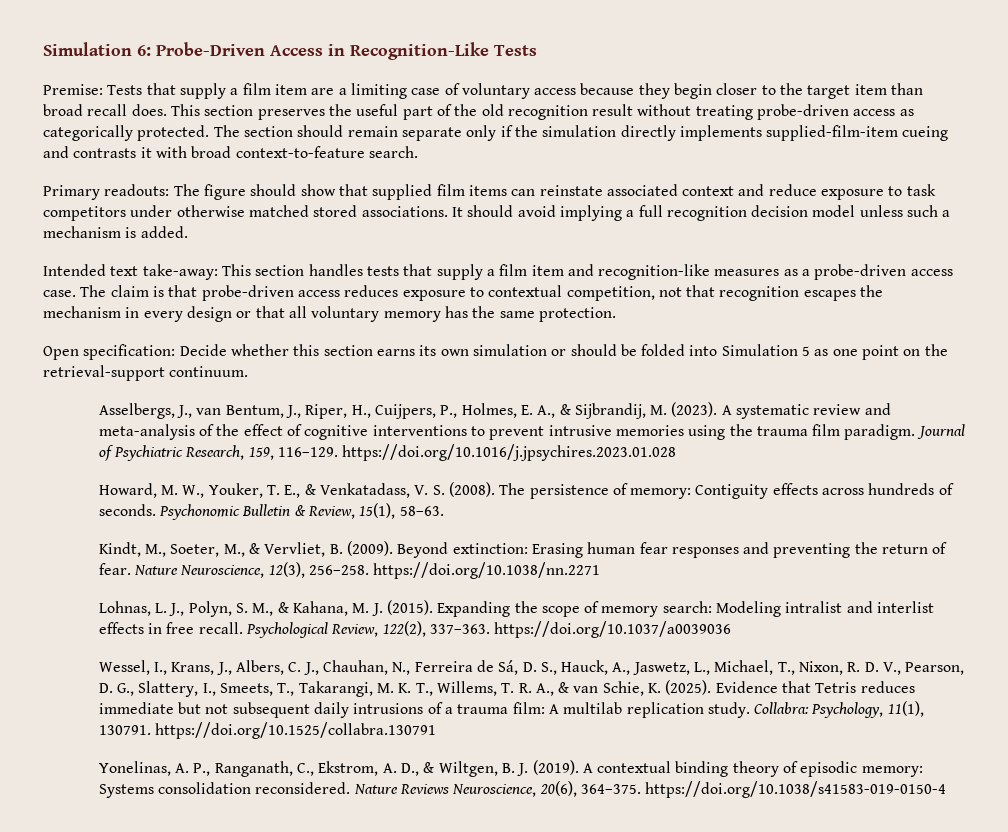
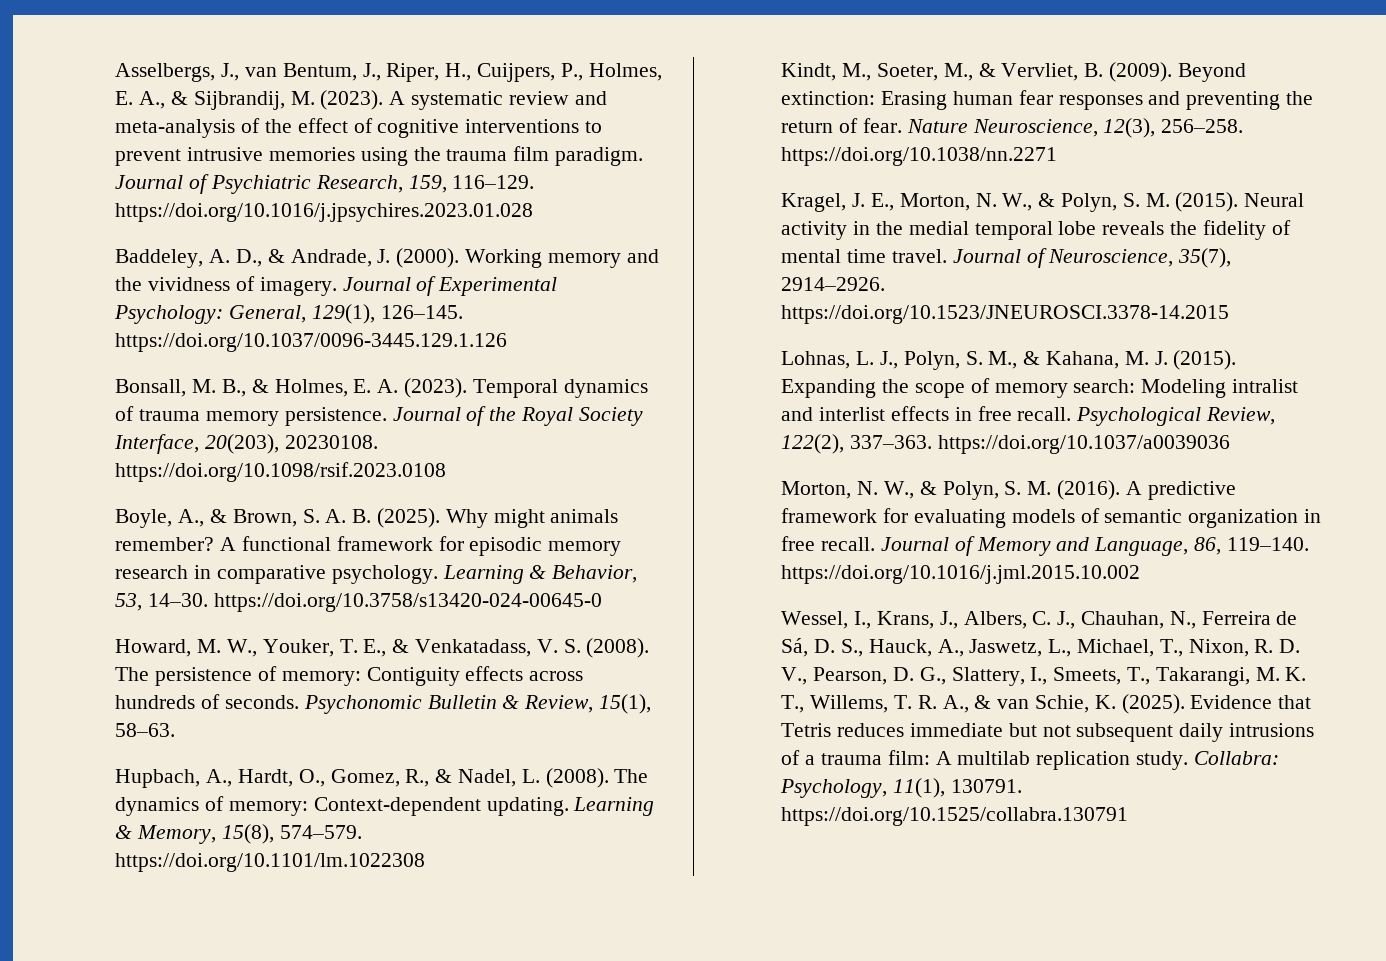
- Simulation 6: Probe-Driven Access in Recognition-Like Tests
- Premise: Tests that supply a film item are a limiting case of voluntary access because they begin closer to the target item than broad recall does. This section preserves the useful part of the old recognition result without treating probe-driven access as categorically protected. The section should remain separate only if the simulation directly implements supplied-film-item cueing and contrasts it with broad context-to-feature search.
- Primary readouts: The figure should show that supplied film items can reinstate associated context and reduce exposure to task competitors under otherwise matched stored associations. It should avoid implying a full recognition decision model unless such a mechanism is added.
- Intended text take-away: This section handles tests that supply a film item and recognition-like measures as a probe-driven access case. The claim is that probe-driven access reduces exposure to contextual competition, not that recognition escapes the mechanism in every design or that all voluntary memory has the same protection.
- Open specification: Decide whether this section earns its own simulation or should be folded into Simulation 5 as one point on the retrieval-support continuum.
+ Baddeley, A. D., & Andrade, J. (2000). Working memory and the vividness of imagery. Journal of Experimental Psychology: General, 129(1), 126–145. https://doi.org/10.1037/0096-3445.129.1.126
+ Bonsall, M. B., & Holmes, E. A. (2023). Temporal dynamics of trauma memory persistence. Journal of the Royal Society Interface, 20(203), 20230108. https://doi.org/10.1098/rsif.2023.0108
+ Boyle, A., & Brown, S. A. B. (2025). Why might animals remember? A functional framework for episodic memory research in comparative psychology. Learning & Behavior, 53, 14–30. https://doi.org/10.3758/s13420-024-00645-0
+ Hupbach, A., Hardt, O., Gomez, R., & Nadel, L. (2008). The dynamics of memory: Context-dependent updating. Learning & Memory, 15(8), 574–579. https://doi.org/10.1101/lm.1022308
+ Kragel, J. E., Morton, N. W., & Polyn, S. M. (2015). Neural activity in the medial temporal lobe reveals the fidelity of mental time travel. Journal of Neuroscience, 35(7), 2914–2926. https://doi.org/10.1523/JNEUROSCI.3378-14.2015
+ Morton, N. W., & Polyn, S. M. (2016). A predictive framework for evaluating models of semantic organization in free recall. Journal of Memory and Language, 86, 119–140. https://doi.org/10.1016/j.jml.2015.10.002
- Yonelinas, A. P., Ranganath, C., Ekstrom, A. D., & Wiltgen, B. J. (2019). A contextual binding theory of episodic memory: Systems consolidation reconsidered. Nature Reviews Neuroscience, 20(6), 364–375. https://doi.org/10.1038/s41583-019-0150-4

